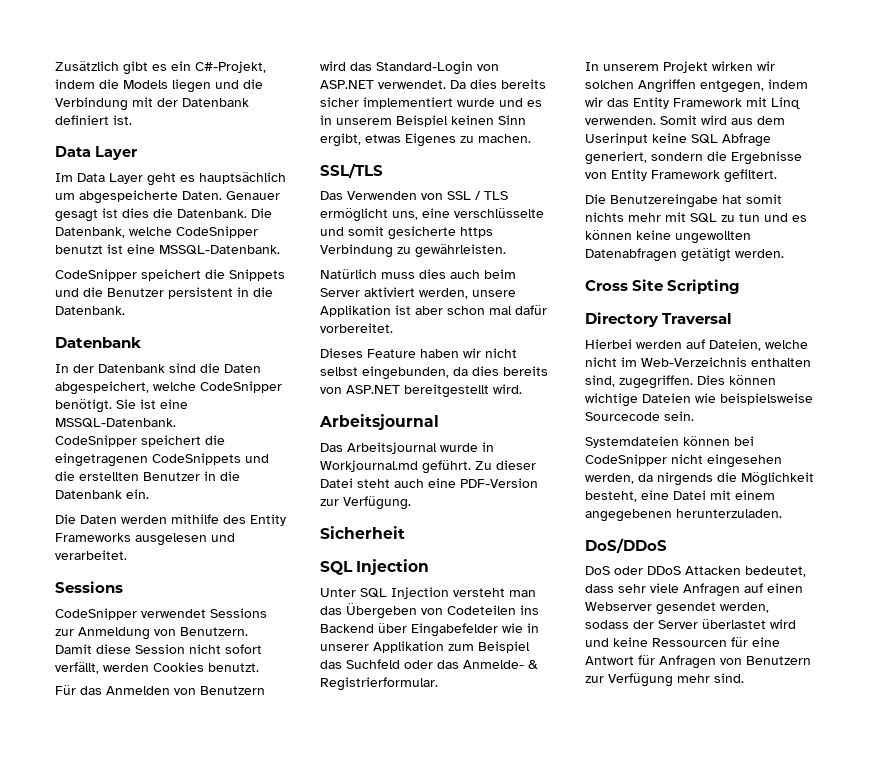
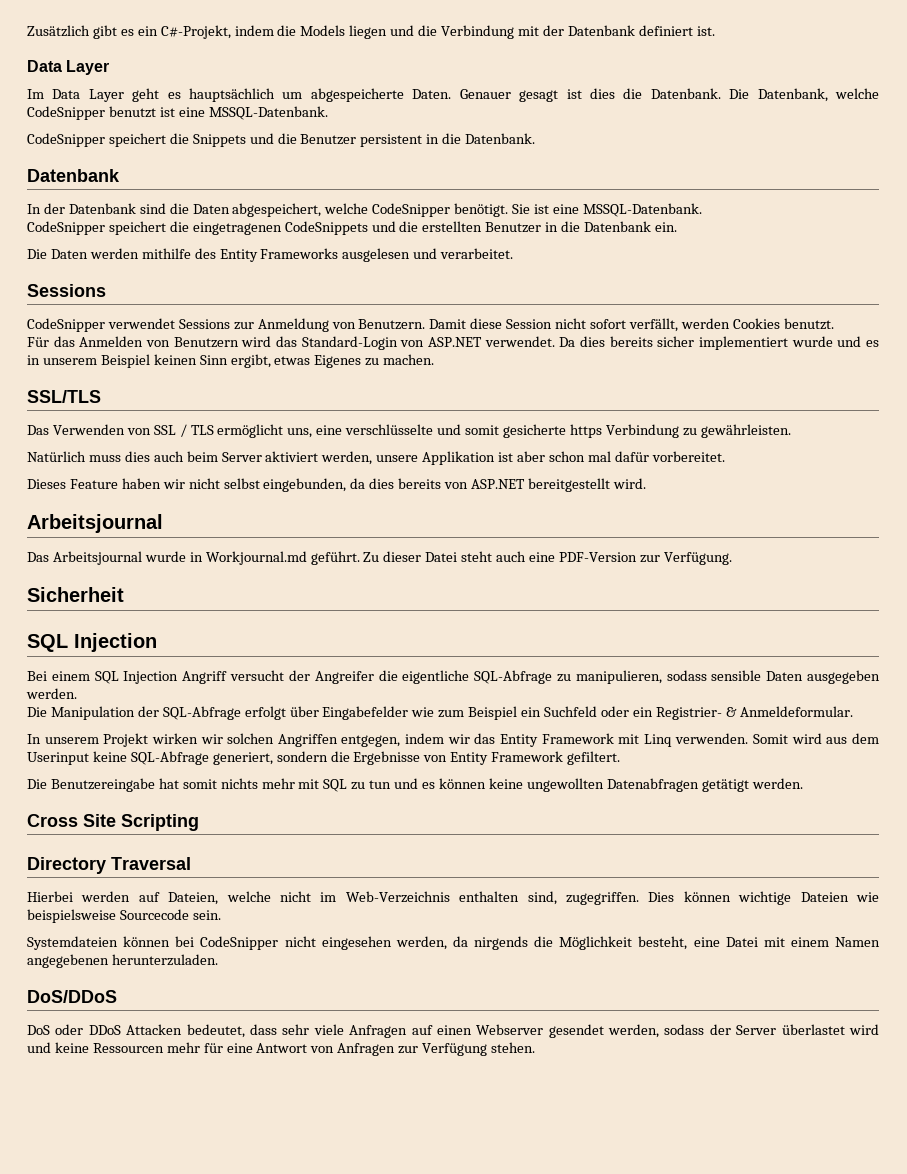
- Unter SQL Injection versteht man das Übergeben von Codeteilen ins Backend über Eingabefelder wie in unserer Applikation zum Beispiel das Suchfeld oder das Anmelde- & Registrierformular.
+ Bei einem SQL Injection Angriff versucht der Angreifer die eigentliche SQL-Abfrage zu manipulieren, sodass sensible Daten ausgegeben werden.
+ Die Manipulation der SQL-Abfrage erfolgt über Eingabefelder wie zum Beispiel ein Suchfeld oder ein Registrier- & Anmeldeformular.
- Somit wird aus dem Userinput keine SQL Abfrage generiert, sondern die Ergebnisse von Entity Framework gefiltert.
+ Somit wird aus dem Userinput keine SQL-Abfrage generiert, sondern die Ergebnisse von Entity Framework gefiltert.
- Systemdateien können bei CodeSnipper nicht eingesehen werden, da nirgends die Möglichkeit besteht, eine Datei mit einem angegebenen herunterzuladen.
+ Systemdateien können bei CodeSnipper nicht eingesehen werden, da nirgends die Möglichkeit besteht, eine Datei mit einem Namen angegebenen herunterzuladen.
- DoS oder DDoS Attacken bedeutet, dass sehr viele Anfragen auf einen Webserver gesendet werden, sodass der Server überlastet wird und keine Ressourcen für eine Antwort für Anfragen von Benutzern zur Verfügung mehr sind.
+ DoS oder DDoS Attacken bedeutet, dass sehr viele Anfragen auf einen Webserver gesendet werden, sodass der Server überlastet wird und keine Ressourcen mehr für eine Antwort von Anfragen zur Verfügung stehen.

